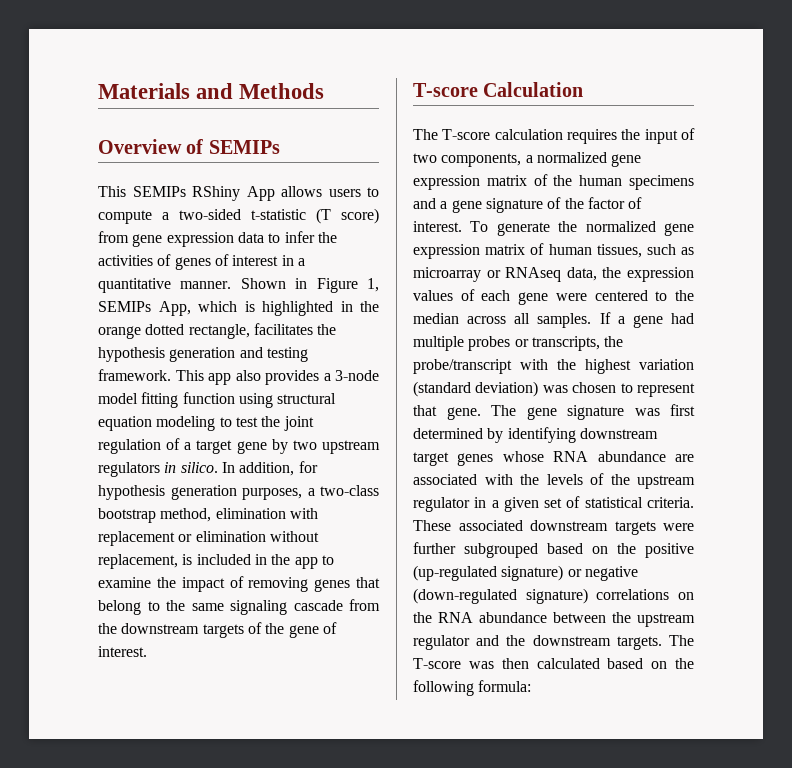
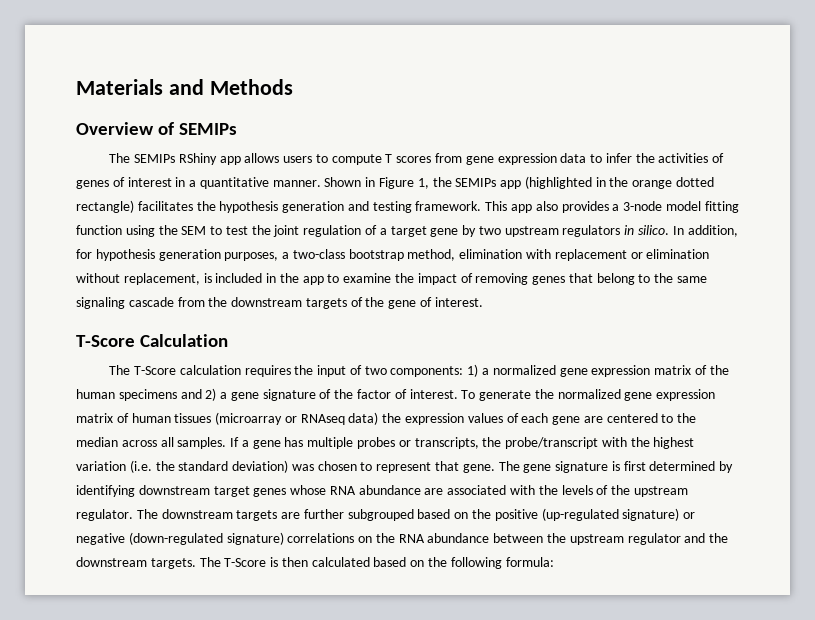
- This SEMIPs RShiny App allows users to compute a two-sided t-statistic (T score) from gene expression data to infer the activities of genes of interest in a quantitative manner.
+ The SEMIPs RShiny app allows users to compute T scores from gene expression data to infer the activities of genes of interest in a quantitative manner.
- Shown in Figure 1, SEMIPs App, which is highlighted in the orange dotted rectangle, facilitates the hypothesis generation and testing framework.
+ Shown in Figure 1, the SEMIPs app (highlighted in the orange dotted rectangle) facilitates the hypothesis generation and testing framework.
- This app also provides a 3-node model fitting function using structural equation modeling to test the joint regulation of a target gene by two upstream regulators in silico.
+ This app also provides a 3-node model fitting function using the SEM to test the joint regulation of a target gene by two upstream regulators in silico.
- T-score Calculation
+ T-Score Calculation
- The T-score calculation requires the input of two components, a normalized gene expression matrix of the human specimens and a gene signature of the factor of interest.
+ The T-Score calculation requires the input of two components: 1) a normalized gene expression matrix of the human specimens and 2) a gene signature of the factor of interest.
- To generate the normalized gene expression matrix of human tissues, such as microarray or RNAseq data, the expression values of each gene were centered to the median across all samples.
+ To generate the normalized gene expression matrix of human tissues (microarray or RNAseq data) the expression values of each gene are centered to the median across all samples.
- If a gene had multiple probes or transcripts, the probe/transcript with the highest variation (standard deviation) was chosen to represent that gene.
+ If a gene has multiple probes or transcripts, the probe/transcript with the highest variation (i.e. the standard deviation) was chosen to represent that gene.
- The gene signature was first determined by identifying downstream target genes whose RNA abundance are associated with the levels of the upstream regulator in a given set of statistical criteria. These associated downstream targets were further subgrouped based on the positive (up-regulated signature) or negative (down-regulated signature) correlations on the RNA abundance between the upstream regulator and the downstream targets.
+ The gene signature is first determined by identifying downstream target genes whose RNA abundance are associated with the levels of the upstream regulator. The downstream targets are further subgrouped based on the positive (up-regulated signature) or negative (down-regulated signature) correlations on the RNA abundance between the upstream regulator and the downstream targets.
- The T-score was then calculated based on the following formula:
+ The T-Score is then calculated based on the following formula:

